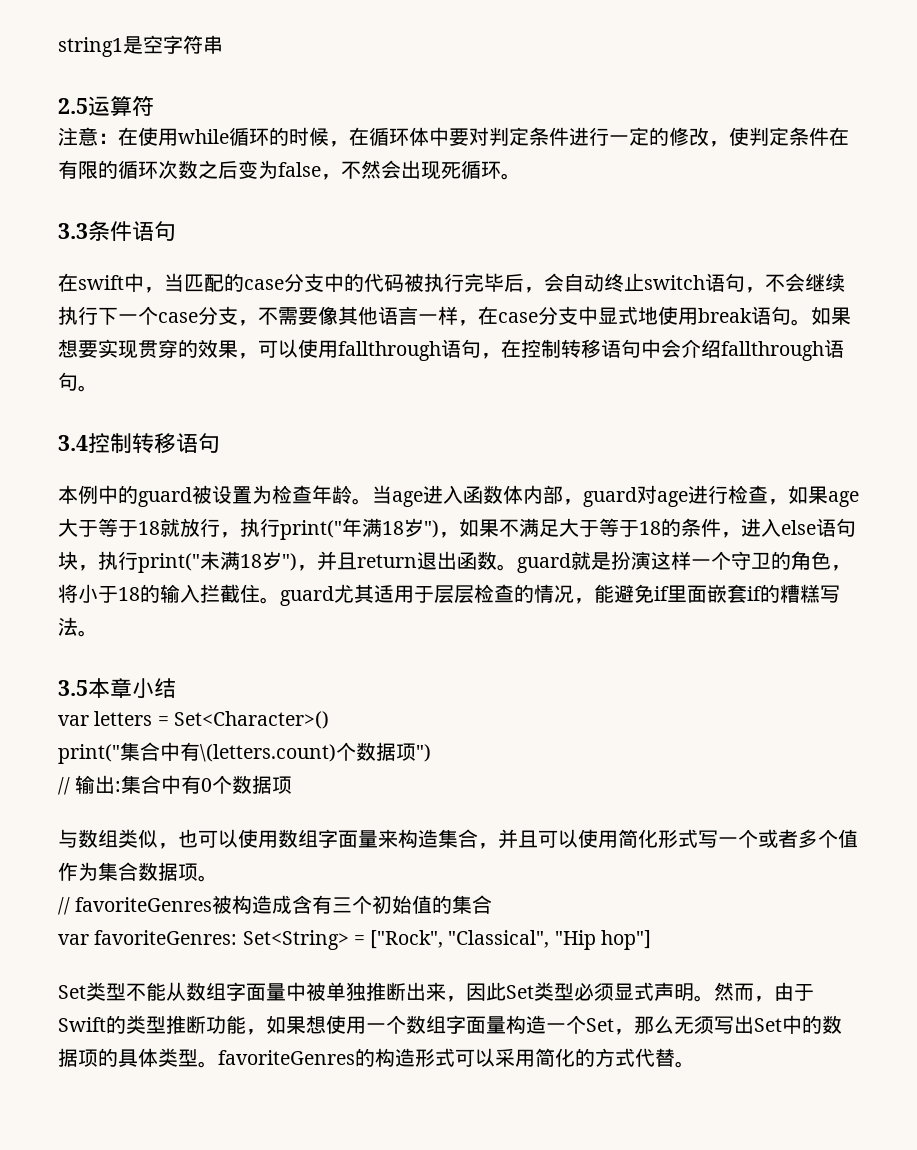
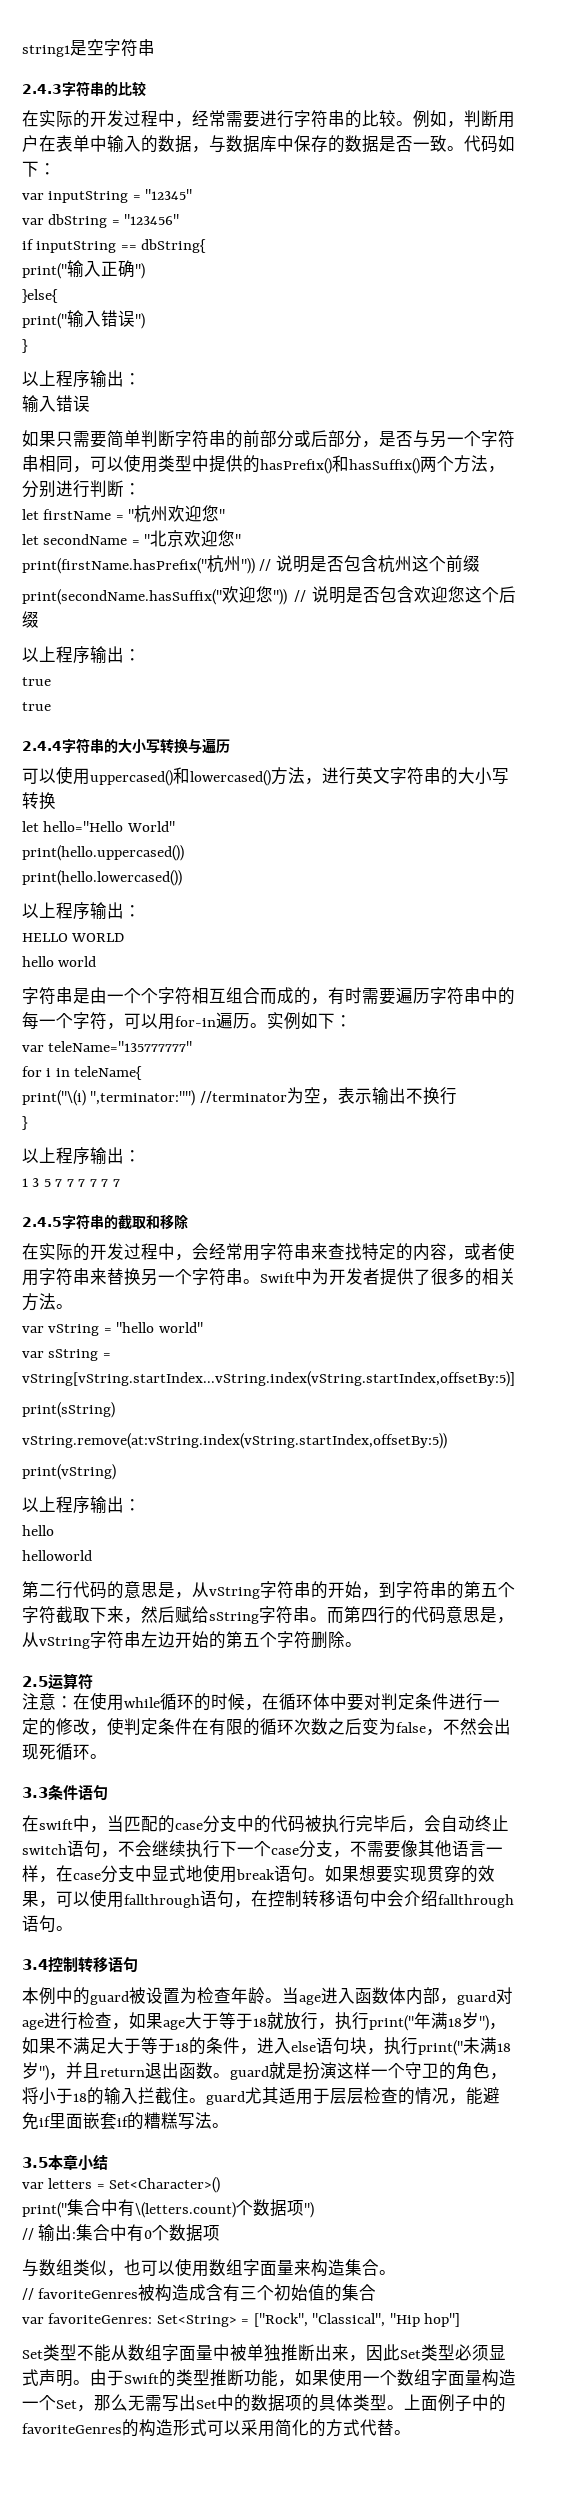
+ 2.4.3字符串的比较
+ 在实际的开发过程中，经常需要进行字符串的比较。例如，判断用户在表单中输入的数据，与数据库中保存的数据是否一致。代码如下：
+ var inputString = "12345"
+ var dbString = "123456"
+ if inputString == dbString{
+ print("输入正确")
+ }else{
+ print("输入错误")
+ }
+ 以上程序输出：
+ 输入错误
+ 如果只需要简单判断字符串的前部分或后部分，是否与另一个字符串相同，可以使用类型中提供的hasPrefix()和hasSuffix()两个方法，分别进行判断：
+ let firstName = "杭州欢迎您"
+ let secondName = "北京欢迎您"
+ print(firstName.hasPrefix("杭州")) // 说明是否包含杭州这个前缀
+ print(secondName.hasSuffix("欢迎您")) // 说明是否包含欢迎您这个后缀
+ 以上程序输出：
+ true
+ true
+ 2.4.4字符串的大小写转换与遍历
+ 可以使用uppercased()和lowercased()方法，进行英文字符串的大小写转换
+ let hello="Hello World"
+ print(hello.uppercased())
+ print(hello.lowercased())
+ 以上程序输出：
+ HELLO WORLD
+ hello world
+ 字符串是由一个个字符相互组合而成的，有时需要遍历字符串中的每一个字符，可以用for-in遍历。实例如下：
+ var teleName="135777777"
+ for i in teleName{
+ print("\(i) ",terminator:"") //terminator为空，表示输出不换行
+ }
+ 以上程序输出：
+ 1 3 5 7 7 7 7 7 7
+ 2.4.5字符串的截取和移除
+ 在实际的开发过程中，会经常用字符串来查找特定的内容，或者使用字符串来替换另一个字符串。Swift中为开发者提供了很多的相关方法。
+ var vString = "hello world"
+ var sString = vString[vString.startIndex...vString.index(vString.startIndex,offsetBy:5)]
+ print(sString)
+ vString.remove(at:vString.index(vString.startIndex,offsetBy:5))
+ print(vString)
+ 以上程序输出：
+ hello
+ helloworld
+ 第二行代码的意思是，从vString字符串的开始，到字符串的第五个字符截取下来，然后赋给sString字符串。而第四行的代码意思是，从vString字符串左边开始的第五个字符删除。
- 与数组类似，也可以使用数组字面量来构造集合，并且可以使用简化形式写一个或者多个值作为集合数据项。
+ 与数组类似，也可以使用数组字面量来构造集合。
- 然而，由于Swift的类型推断功能，如果想使用一个数组字面量构造一个Set，那么无须写出Set中的数据项的具体类型。favoriteGenres的构造形式可以采用简化的方式代替。
+ 由于Swift的类型推断功能，如果使用一个数组字面量构造一个Set，那么无需写出Set中的数据项的具体类型。上面例子中的favoriteGenres的构造形式可以采用简化的方式代替。

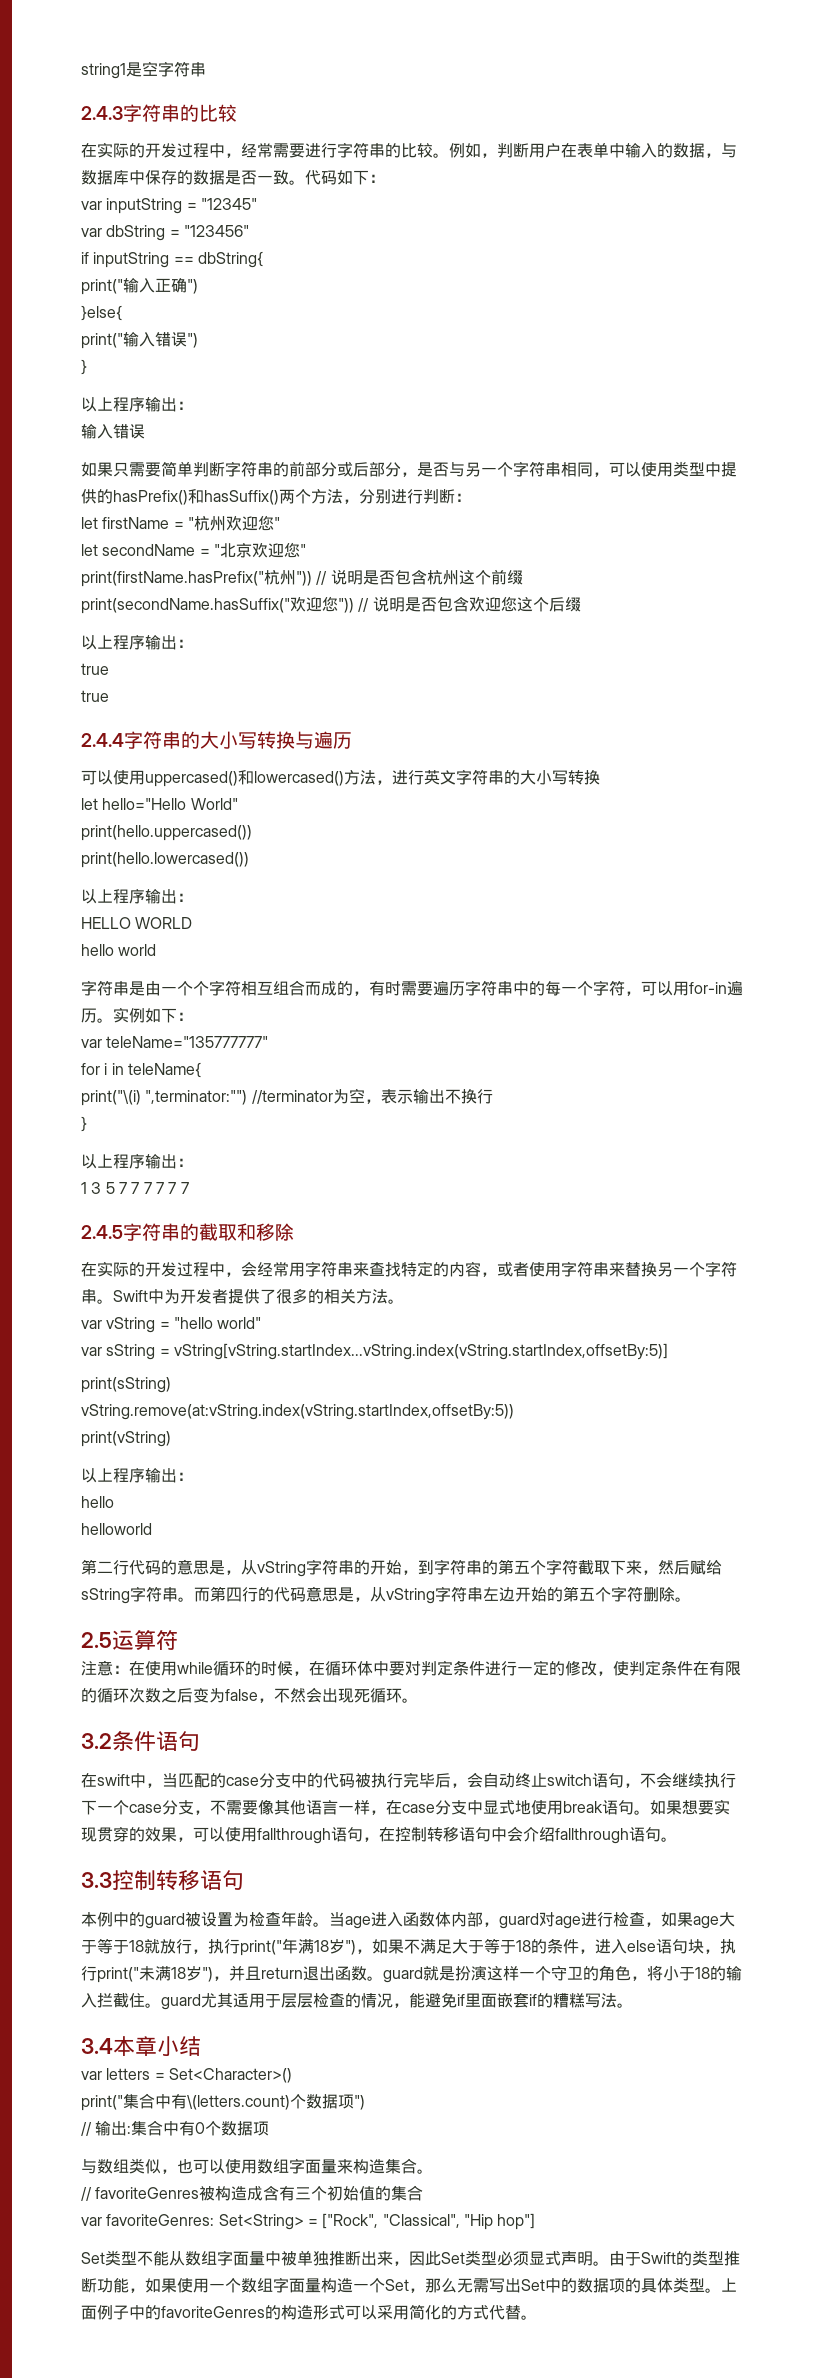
- 3.3条件语句
+ 3.2条件语句
- 3.4控制转移语句
+ 3.3控制转移语句
- 3.5本章小结
+ 3.4本章小结

